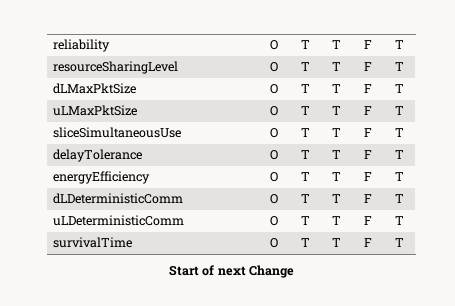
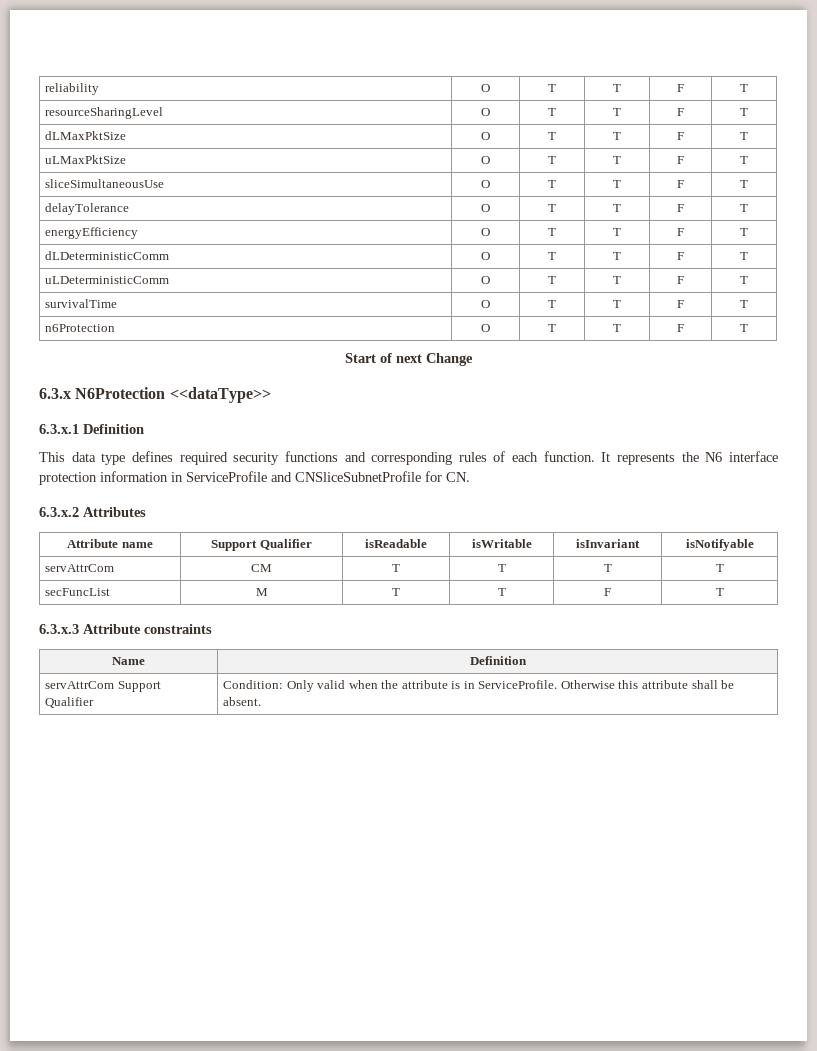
+ n6Protection | O | T | T | F | T
  Start of next Change
+ 6.3.x N6Protection <<dataType>>
+ 6.3.x.1 Definition
+ This data type defines required security functions and corresponding rules of each function. It represents the N6 interface protection information in ServiceProfile and CNSliceSubnetProfile for CN.
+ 6.3.x.2 Attributes
+ Attribute name | Support Qualifier | isReadable | isWritable | isInvariant | isNotifyable
+ servAttrCom | CM | T | T | T | T
+ secFuncList | M | T | T | F | T
+ 6.3.x.3 Attribute constraints
+ Name | Definition
+ servAttrCom Support Qualifier | Condition: Only valid when the attribute is in ServiceProfile. Otherwise this attribute shall be absent.

